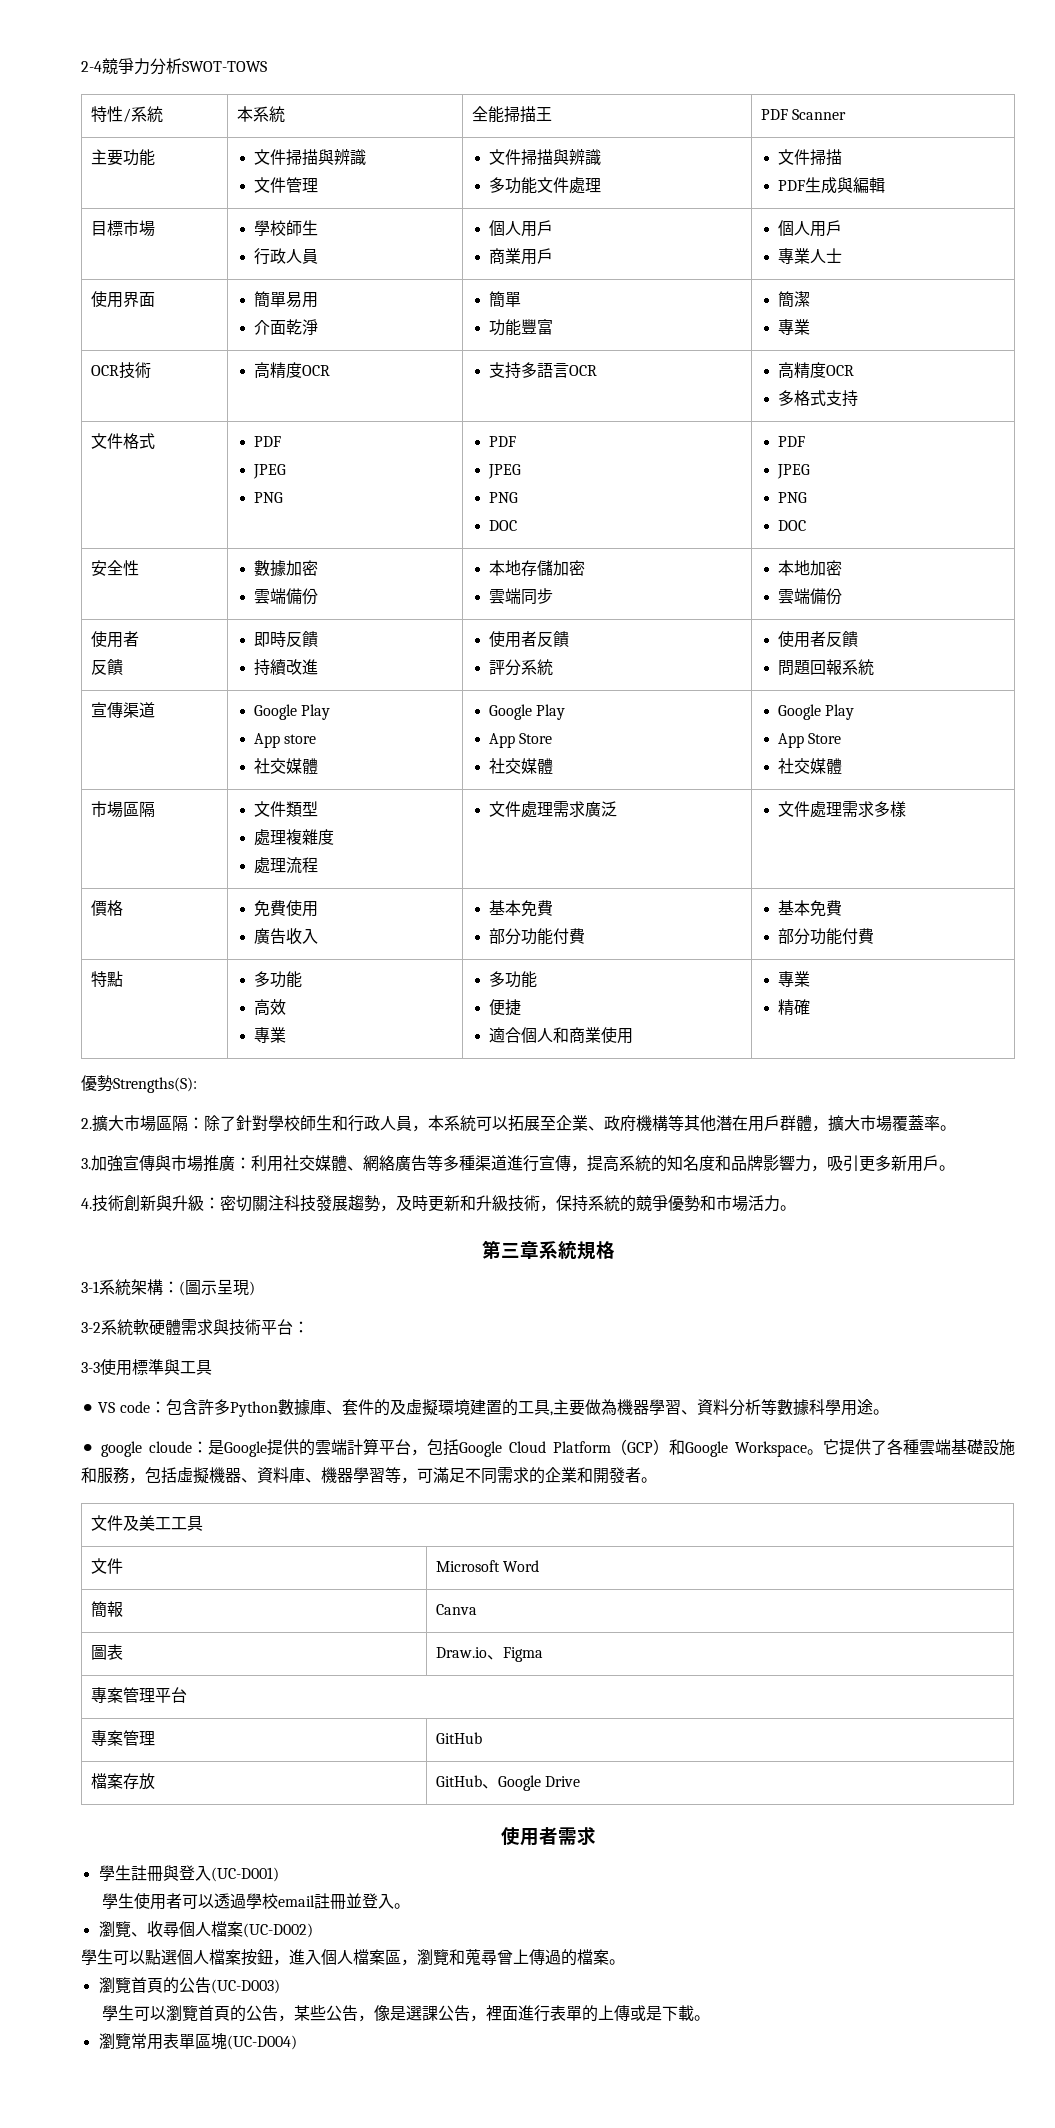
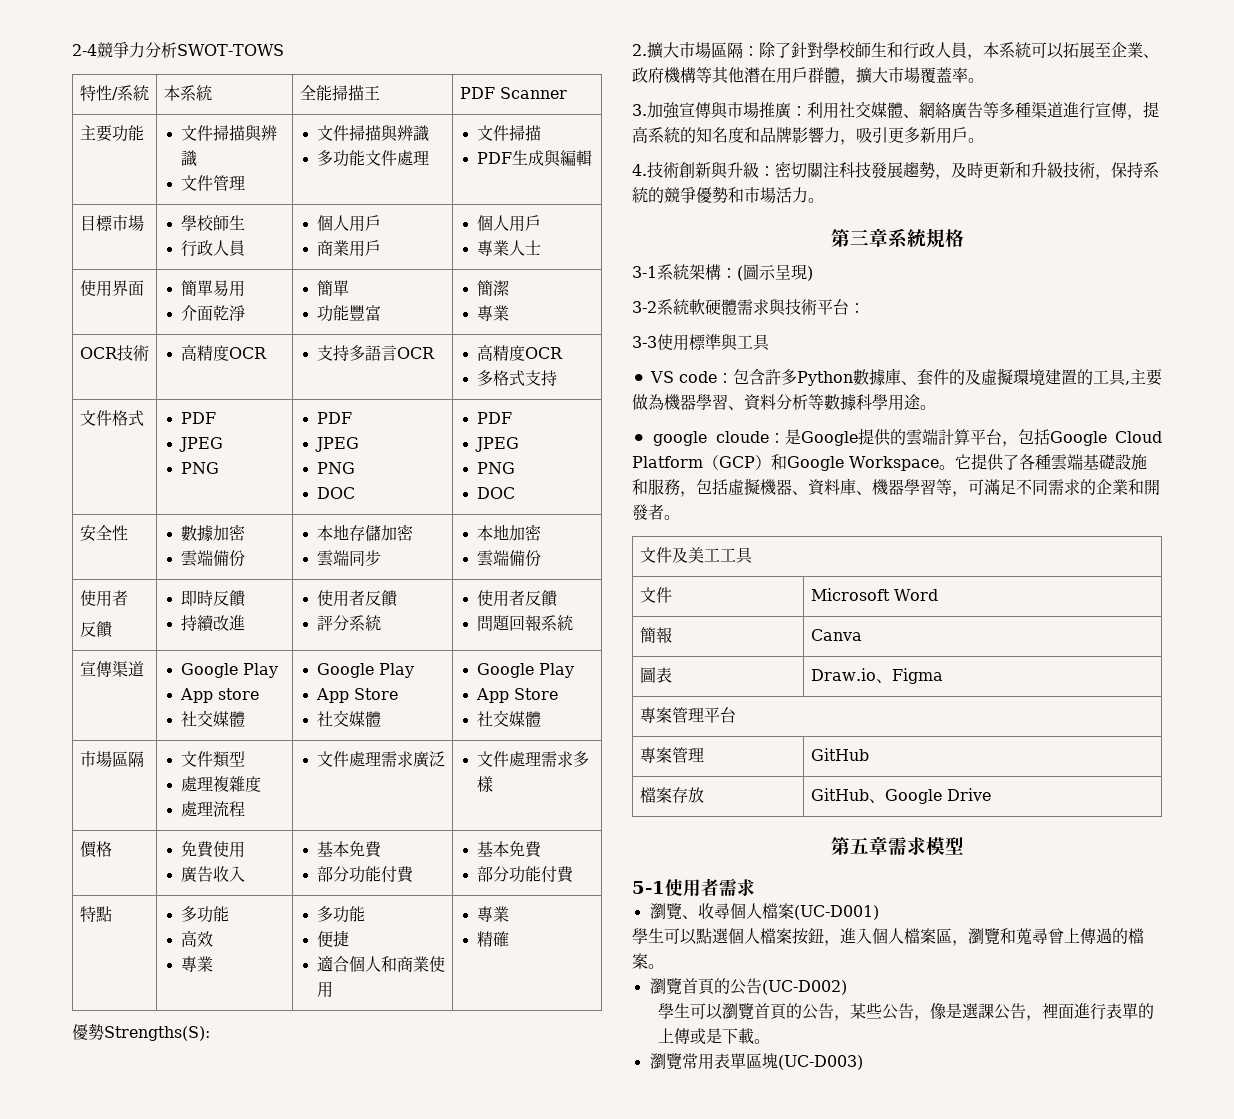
- 使用者需求
- 學生註冊與登入(UC-D001)
- 學生使用者可以透過學校email註冊並登入。
+ 第五章需求模型
+ 5-1使用者需求
- 瀏覽、收尋個人檔案(UC-D002)
+ 瀏覽、收尋個人檔案(UC-D001)
- 瀏覽首頁的公告(UC-D003)
+ 瀏覽首頁的公告(UC-D002)
- 瀏覽常用表單區塊(UC-D004)
+ 瀏覽常用表單區塊(UC-D003)

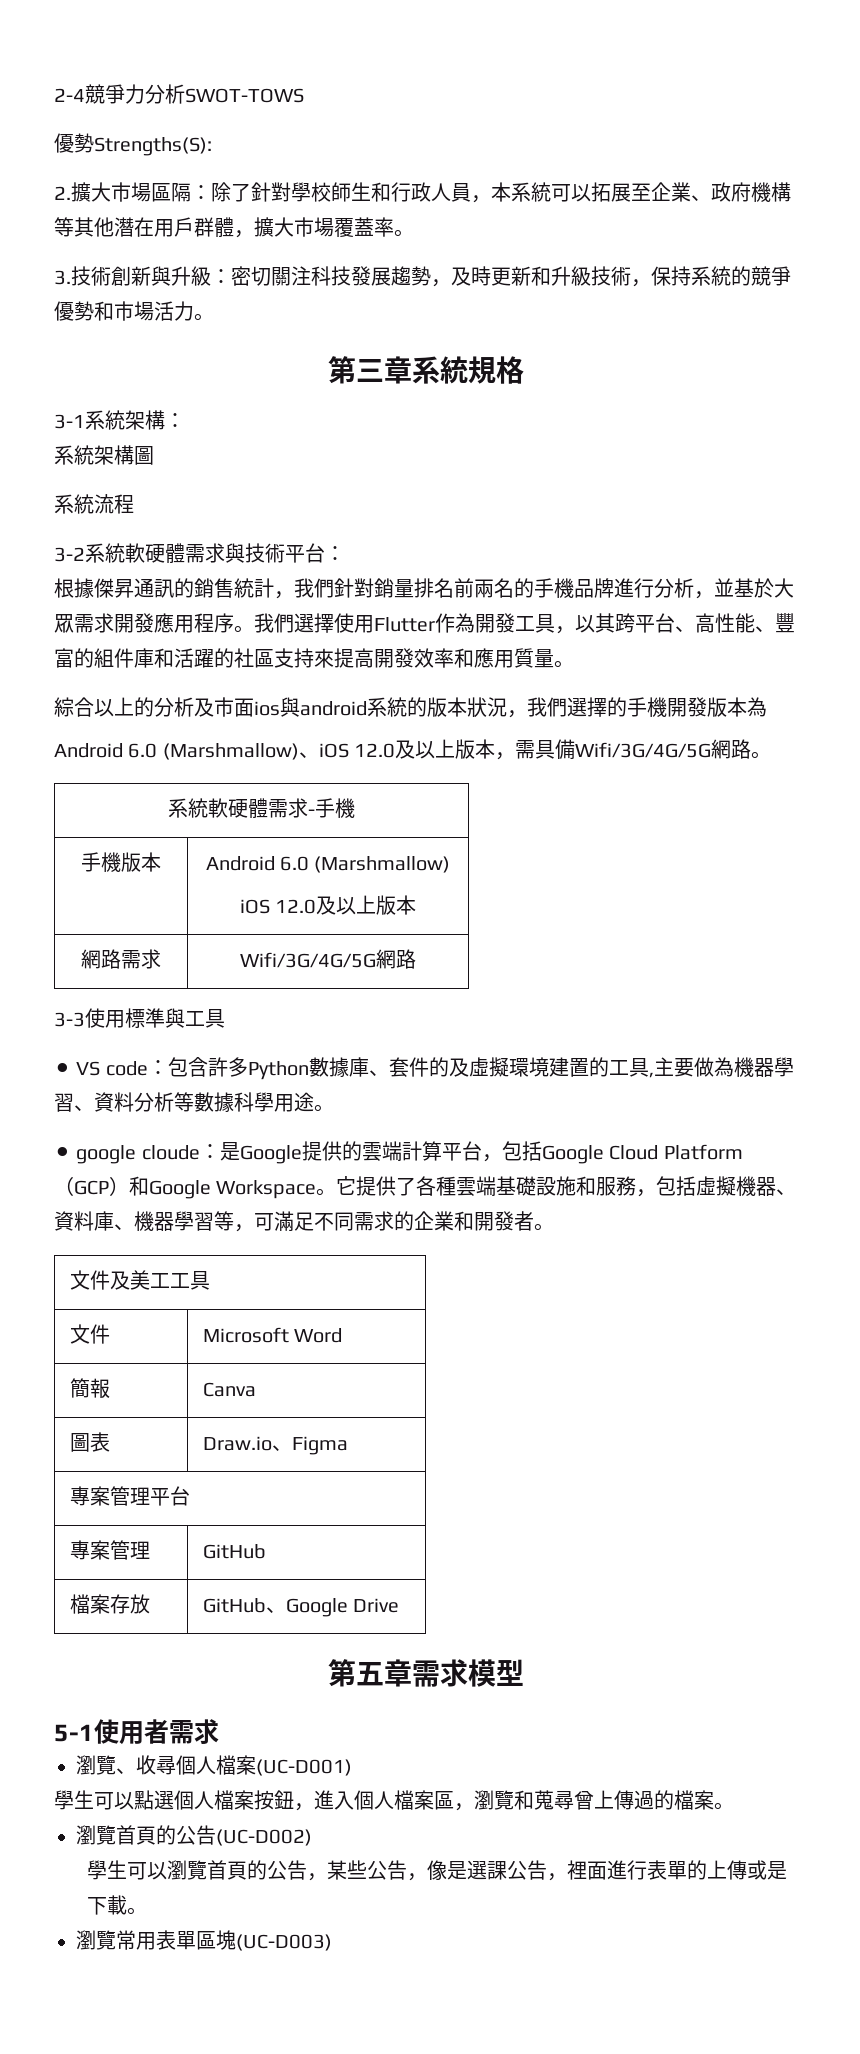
- 特性/系統 | 本系統 | 全能掃描王 | PDF Scanner
- 主要功能 | 文件掃描與辨識
- 文件管理 | 文件掃描與辨識
- 多功能文件處理 | 文件掃描
- PDF生成與編輯
- 目標市場 | 學校師生
- 行政人員 | 個人用戶
- 商業用戶 | 個人用戶
- 專業人士
- 使用界面 | 簡單易用
- 介面乾淨 | 簡單
- 功能豐富 | 簡潔
- 專業
- OCR技術 | 高精度OCR | 支持多語言OCR | 高精度OCR
- 多格式支持
- 文件格式 | PDF
- JPEG
- PNG | PDF
- JPEG
- PNG
- DOC | PDF
- JPEG
- PNG
- DOC
- 安全性 | 數據加密
- 雲端備份 | 本地存儲加密
- 雲端同步 | 本地加密
- 雲端備份
- 使用者
- 反饋 | 即時反饋
- 持續改進 | 使用者反饋
- 評分系統 | 使用者反饋
- 問題回報系統
- 宣傳渠道 | Google Play
- App store
- 社交媒體 | Google Play
- App Store
- 社交媒體 | Google Play
- App Store
- 社交媒體
- 市場區隔 | 文件類型
- 處理複雜度
- 處理流程 | 文件處理需求廣泛 | 文件處理需求多樣
- 價格 | 免費使用
- 廣告收入 | 基本免費
- 部分功能付費 | 基本免費
- 部分功能付費
- 特點 | 多功能
- 高效
- 專業 | 多功能
- 便捷
- 適合個人和商業使用 | 專業
- 精確
- 3.加強宣傳與市場推廣：利用社交媒體、網絡廣告等多種渠道進行宣傳，提高系統的知名度和品牌影響力，吸引更多新用戶。
- 4.技術創新與升級：密切關注科技發展趨勢，及時更新和升級技術，保持系統的競爭優勢和市場活力。
+ 3.技術創新與升級：密切關注科技發展趨勢，及時更新和升級技術，保持系統的競爭優勢和市場活力。
- 3-1系統架構：(圖示呈現)
+ 3-1系統架構：
+ 系統架構圖
+ 系統流程
+ 根據傑昇通訊的銷售統計，我們針對銷量排名前兩名的手機品牌進行分析，並基於大眾需求開發應用程序。我們選擇使用Flutter作為開發工具，以其跨平台、高性能、豐富的組件庫和活躍的社區支持來提高開發效率和應用質量。
+ 綜合以上的分析及市面ios與android系統的版本狀況，我們選擇的手機開發版本為
+ Android 6.0 (Marshmallow)、iOS 12.0及以上版本，需具備Wifi/3G/4G/5G網路。
+ 系統軟硬體需求-手機
+ 手機版本 | Android 6.0 (Marshmallow)
+ iOS 12.0及以上版本
+ 網路需求 | Wifi/3G/4G/5G網路

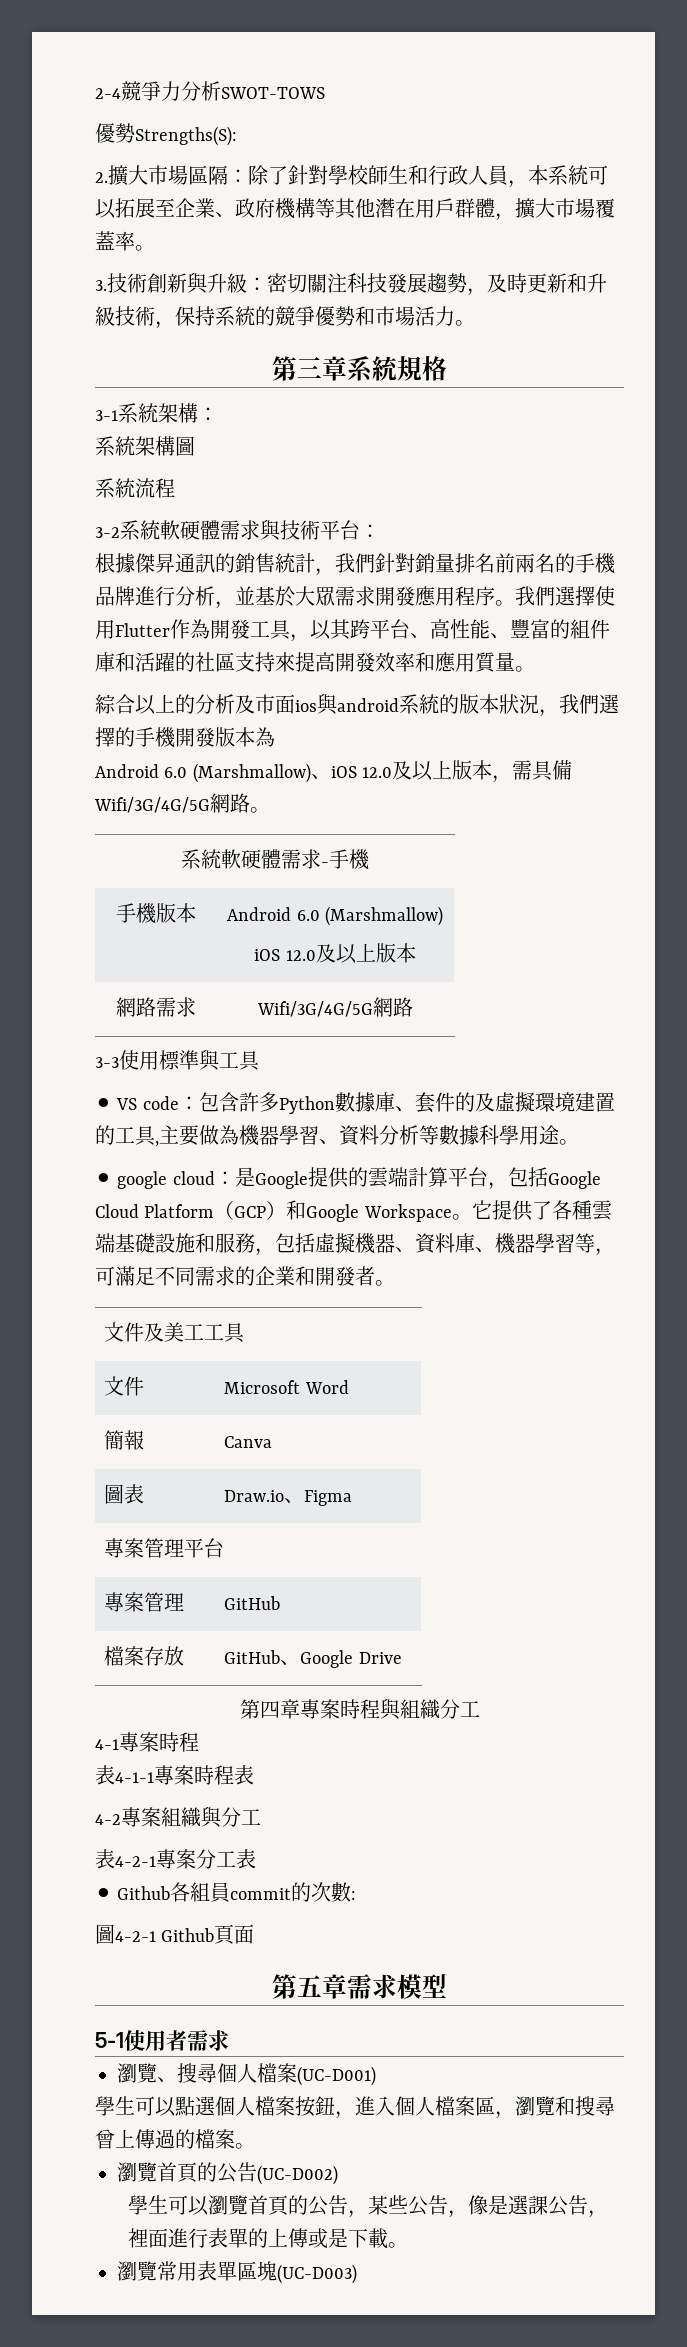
- ⚫ google cloude：是Google提供的雲端計算平台，包括Google Cloud Platform（GCP）和Google Workspace。
+ ⚫ google cloud：是Google提供的雲端計算平台，包括Google Cloud Platform（GCP）和Google Workspace。
+ 第四章專案時程與組織分工
+ 4-1專案時程
+ 表4-1-1專案時程表
+ 4-2專案組織與分工
+ 表4-2-1專案分工表
+ ⚫ Github各組員commit的次數:
+ 圖4-2-1 Github頁面
- 瀏覽、收尋個人檔案(UC-D001)
+ 瀏覽、搜尋個人檔案(UC-D001)
- 學生可以點選個人檔案按鈕，進入個人檔案區，瀏覽和蒐尋曾上傳過的檔案。
+ 學生可以點選個人檔案按鈕，進入個人檔案區，瀏覽和搜尋曾上傳過的檔案。

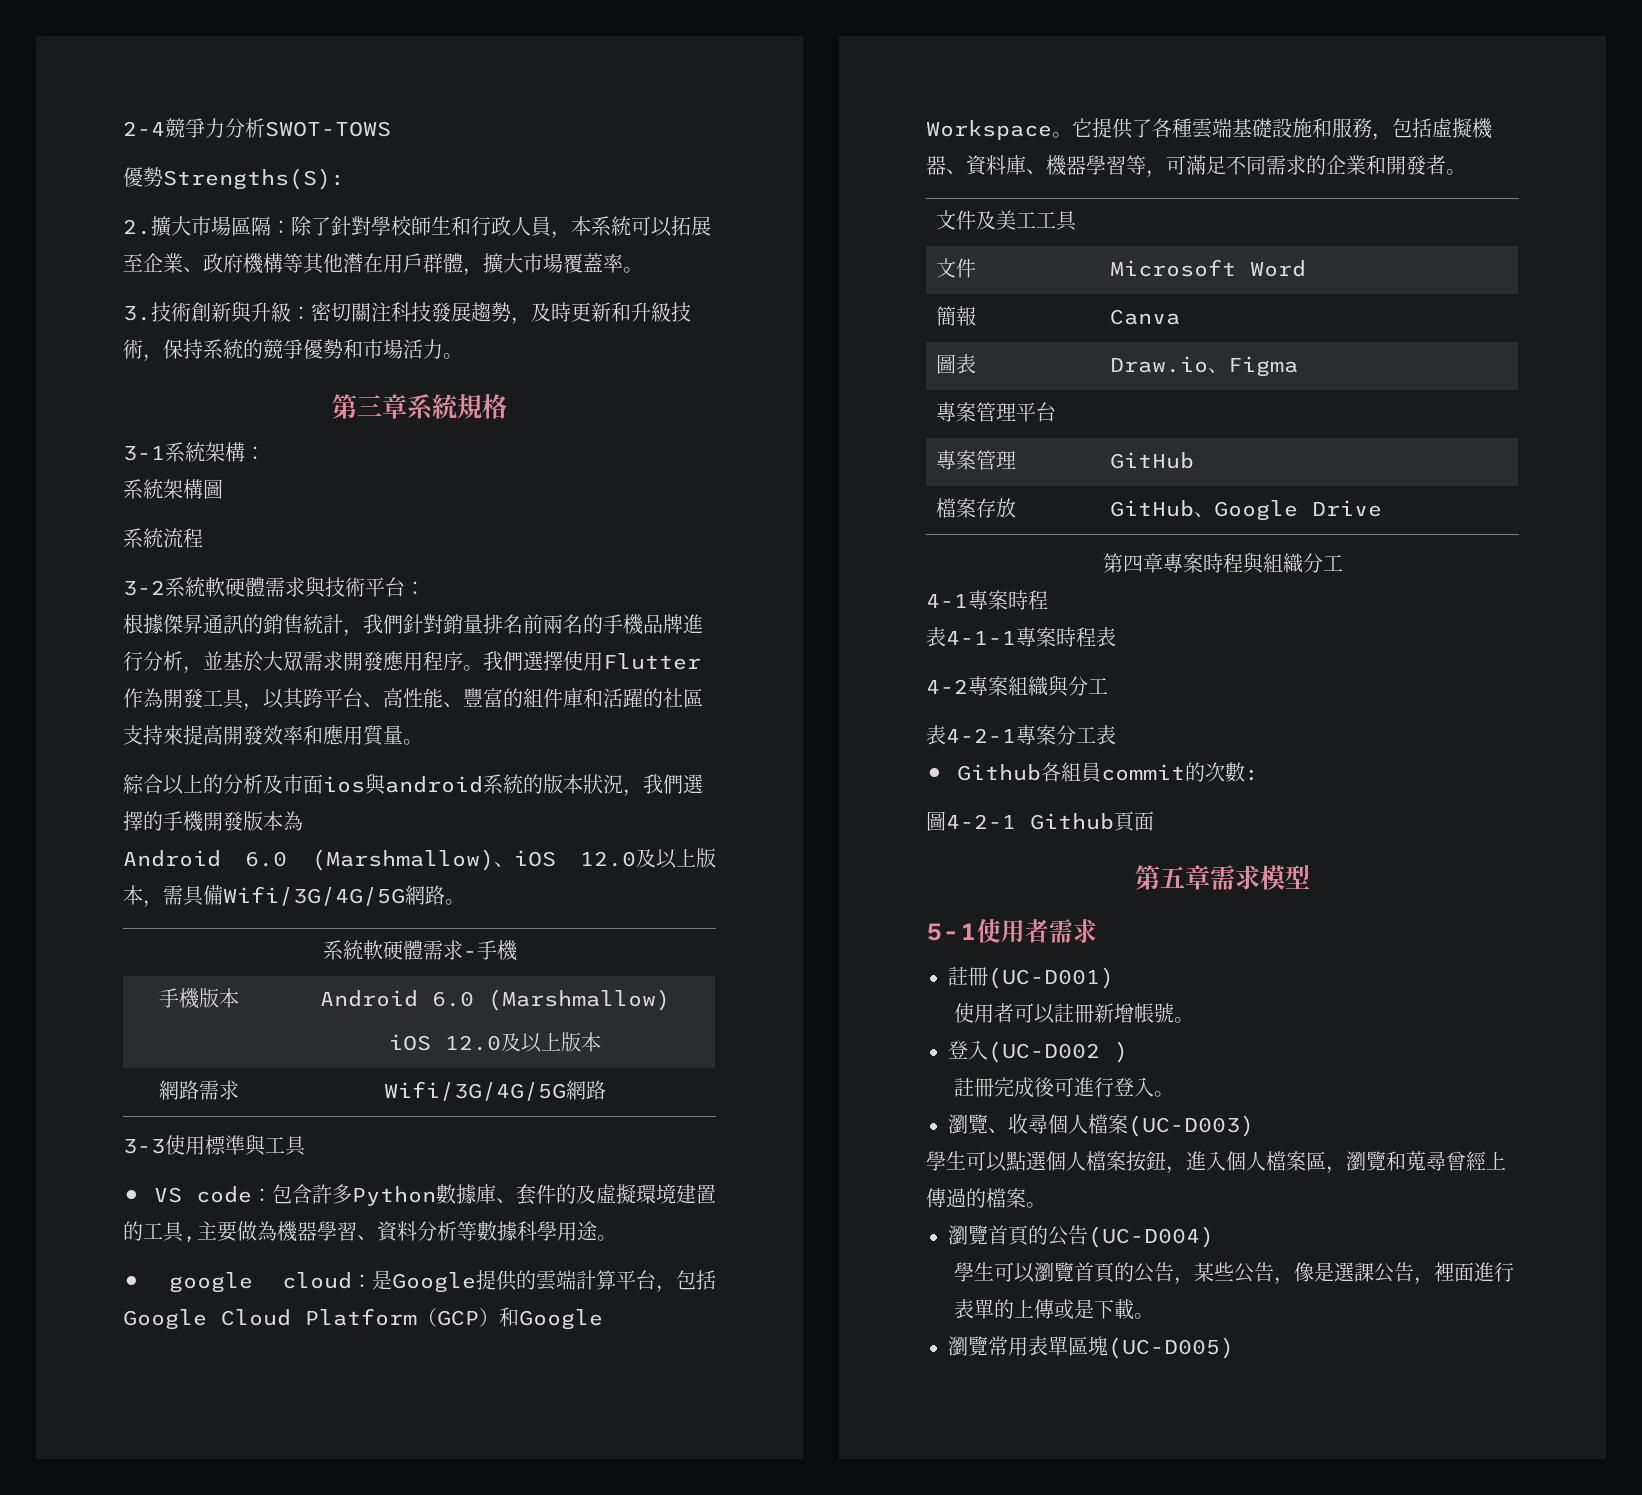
+ 註冊(UC-D001)
+ 使用者可以註冊新增帳號。
+ 登入(UC-D002 )
+ 註冊完成後可進行登入。
- 瀏覽、搜尋個人檔案(UC-D001)
+ 瀏覽、收尋個人檔案(UC-D003)
- 學生可以點選個人檔案按鈕，進入個人檔案區，瀏覽和搜尋曾上傳過的檔案。
+ 學生可以點選個人檔案按鈕，進入個人檔案區，瀏覽和蒐尋曾經上傳過的檔案。
- 瀏覽首頁的公告(UC-D002)
+ 瀏覽首頁的公告(UC-D004)
- 瀏覽常用表單區塊(UC-D003)
+ 瀏覽常用表單區塊(UC-D005)

